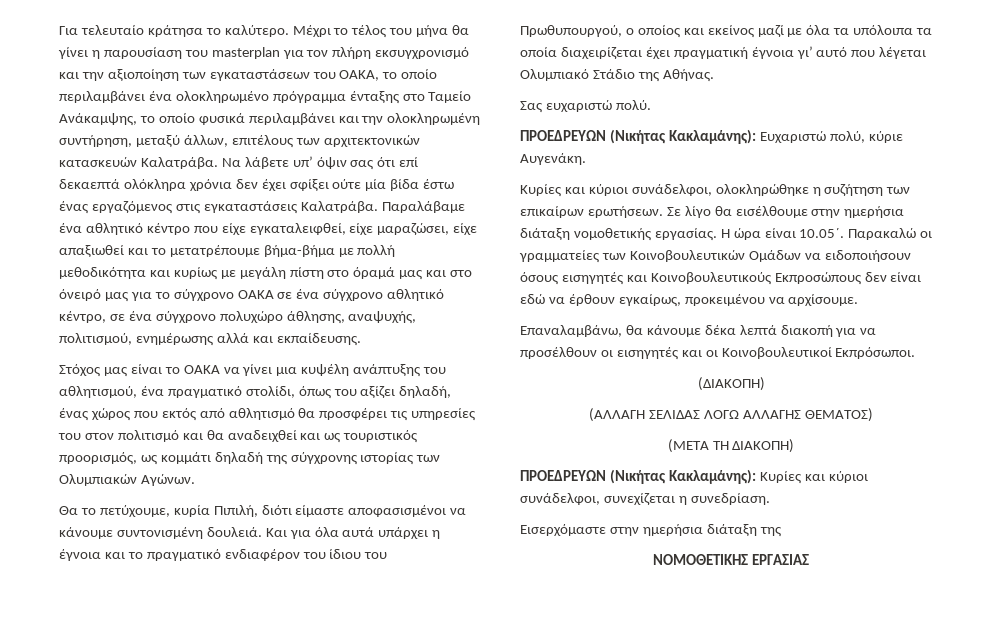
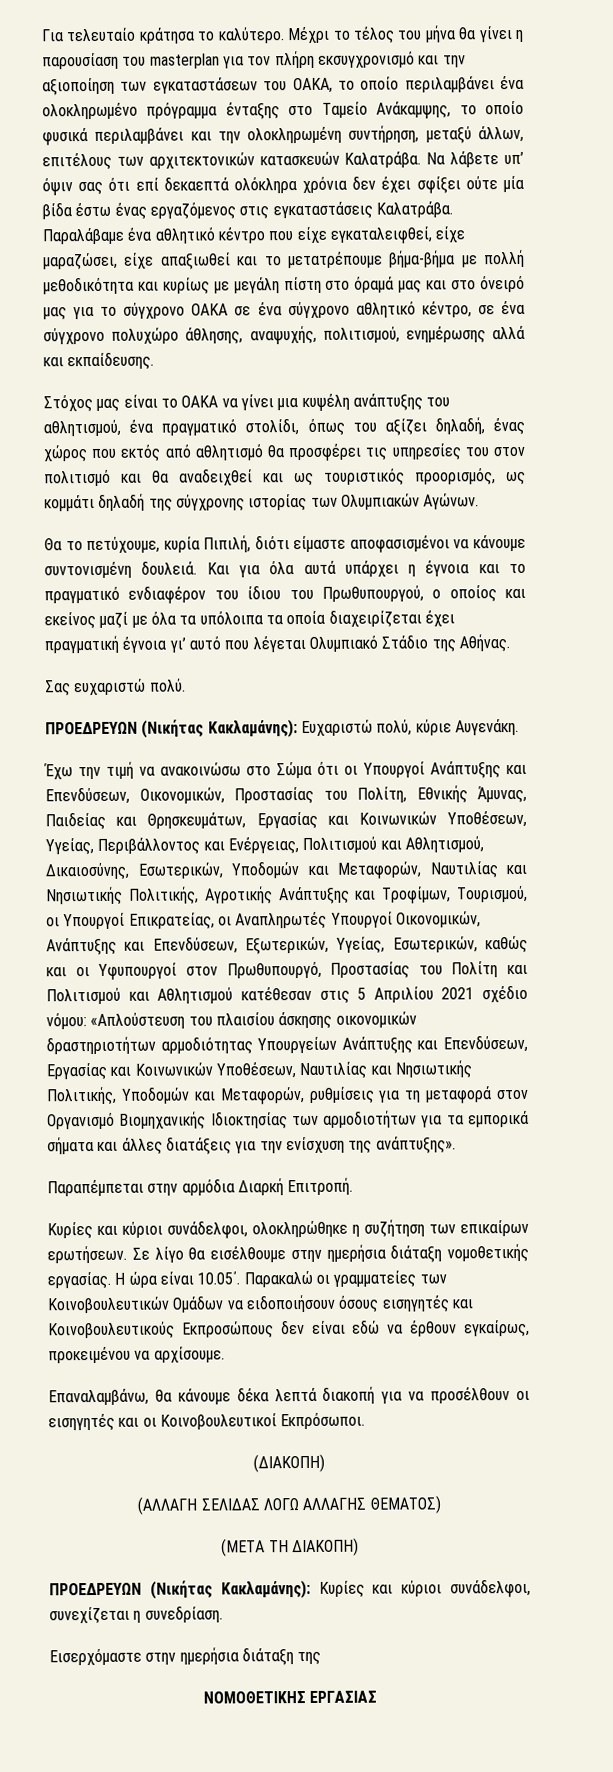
+ Έχω την τιμή να ανακοινώσω στο Σώμα ότι οι Υπουργοί Ανάπτυξης και Επενδύσεων, Οικονομικών, Προστασίας του Πολίτη, Εθνικής Άμυνας, Παιδείας και Θρησκευμάτων, Εργασίας και Κοινωνικών Υποθέσεων, Υγείας, Περιβάλλοντος και Ενέργειας, Πολιτισμού και Αθλητισμού, Δικαιοσύνης, Εσωτερικών, Υποδομών και Μεταφορών, Ναυτιλίας και Νησιωτικής Πολιτικής, Αγροτικής Ανάπτυξης και Τροφίμων, Τουρισμού, οι Υπουργοί Επικρατείας, οι Αναπληρωτές Υπουργοί Οικονομικών, Ανάπτυξης και Επενδύσεων, Εξωτερικών, Υγείας, Εσωτερικών, καθώς και οι Υφυπουργοί στον Πρωθυπουργό, Προστασίας του Πολίτη και Πολιτισμού και Αθλητισμού κατέθεσαν στις 5 Απριλίου 2021 σχέδιο νόμου: «Απλούστευση του πλαισίου άσκησης οικονομικών δραστηριοτήτων αρμοδιότητας Υπουργείων Ανάπτυξης και Επενδύσεων, Εργασίας και Κοινωνικών Υποθέσεων, Ναυτιλίας και Νησιωτικής Πολιτικής, Υποδομών και Μεταφορών, ρυθμίσεις για τη μεταφορά στον Οργανισμό Βιομηχανικής Ιδιοκτησίας των αρμοδιοτήτων για τα εμπορικά σήματα και άλλες διατάξεις για την ενίσχυση της ανάπτυξης».
+ Παραπέμπεται στην αρμόδια Διαρκή Επιτροπή.

